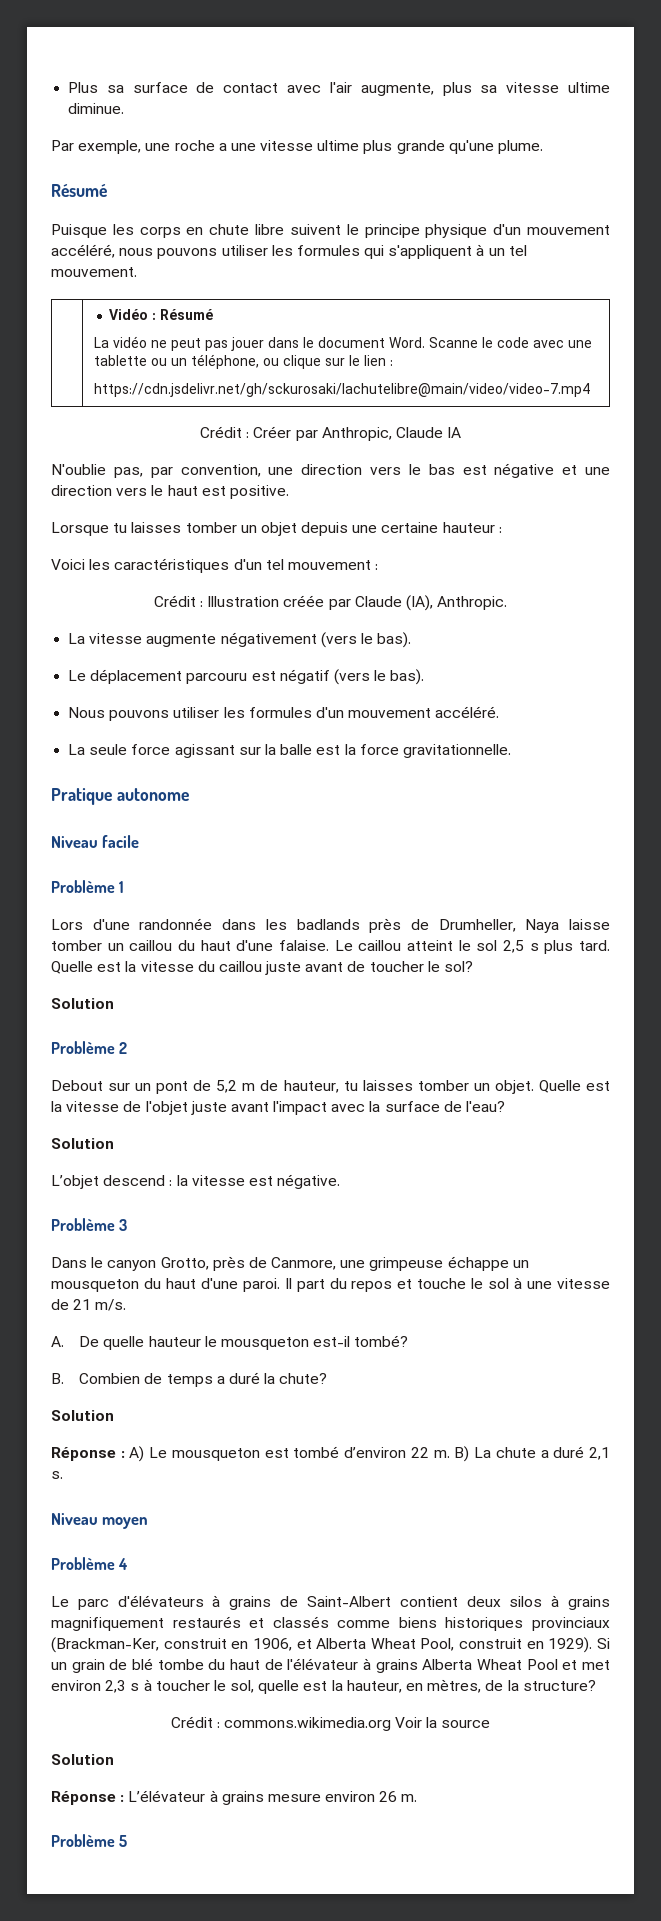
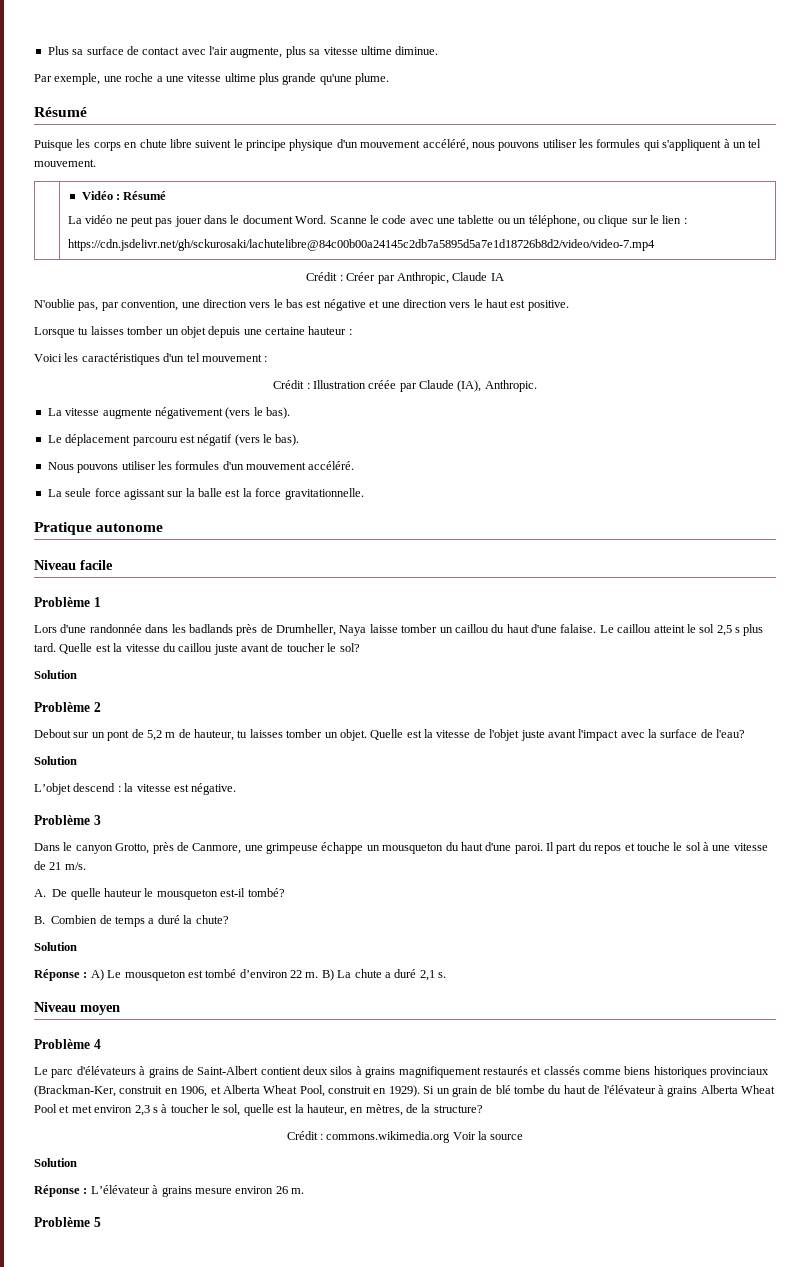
  | Vidéo : Résumé
  La vidéo ne peut pas jouer dans le document Word. Scanne le code avec une tablette ou un téléphone, ou clique sur le lien :
- https://cdn.jsdelivr.net/gh/sckurosaki/lachutelibre@main/video/video-7.mp4
+ https://cdn.jsdelivr.net/gh/sckurosaki/lachutelibre@84c00b00a24145c2db7a5895d5a7e1d18726b8d2/video/video-7.mp4

